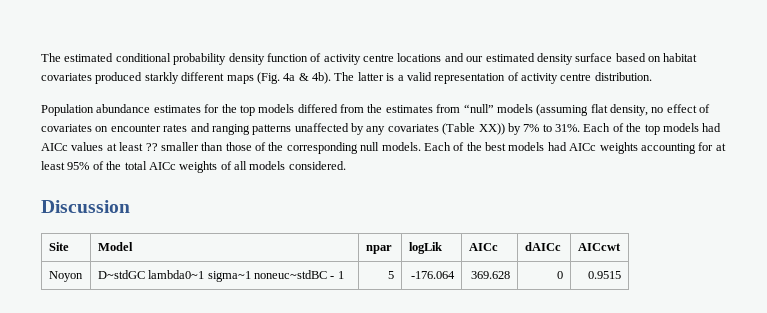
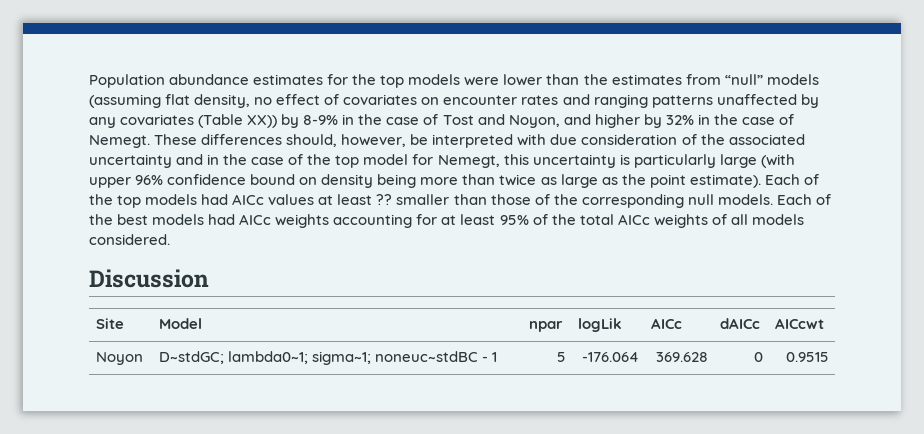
- The estimated conditional probability density function of activity centre locations and our estimated density surface based on habitat covariates produced starkly different maps (Fig. 4a & 4b). The latter is a valid representation of activity centre distribution.
- Population abundance estimates for the top models differed from the estimates from “null” models (assuming flat density, no effect of covariates on encounter rates and ranging patterns unaffected by any covariates (Table XX)) by 7% to 31%.
+ Population abundance estimates for the top models were lower than the estimates from “null” models (assuming flat density, no effect of covariates on encounter rates and ranging patterns unaffected by any covariates (Table XX)) by 8-9% in the case of Tost and Noyon, and higher by 32% in the case of Nemegt. These differences should, however, be interpreted with due consideration of the associated uncertainty and in the case of the top model for Nemegt, this uncertainty is particularly large (with upper 96% confidence bound on density being more than twice as large as the point estimate).
- Noyon | D~stdGC lambda0~1 sigma~1 noneuc~stdBC - 1 | 5 | -176.064 | 369.628 | 0 | 0.9515
+ Noyon | D~stdGC; lambda0~1; sigma~1; noneuc~stdBC - 1 | 5 | -176.064 | 369.628 | 0 | 0.9515

